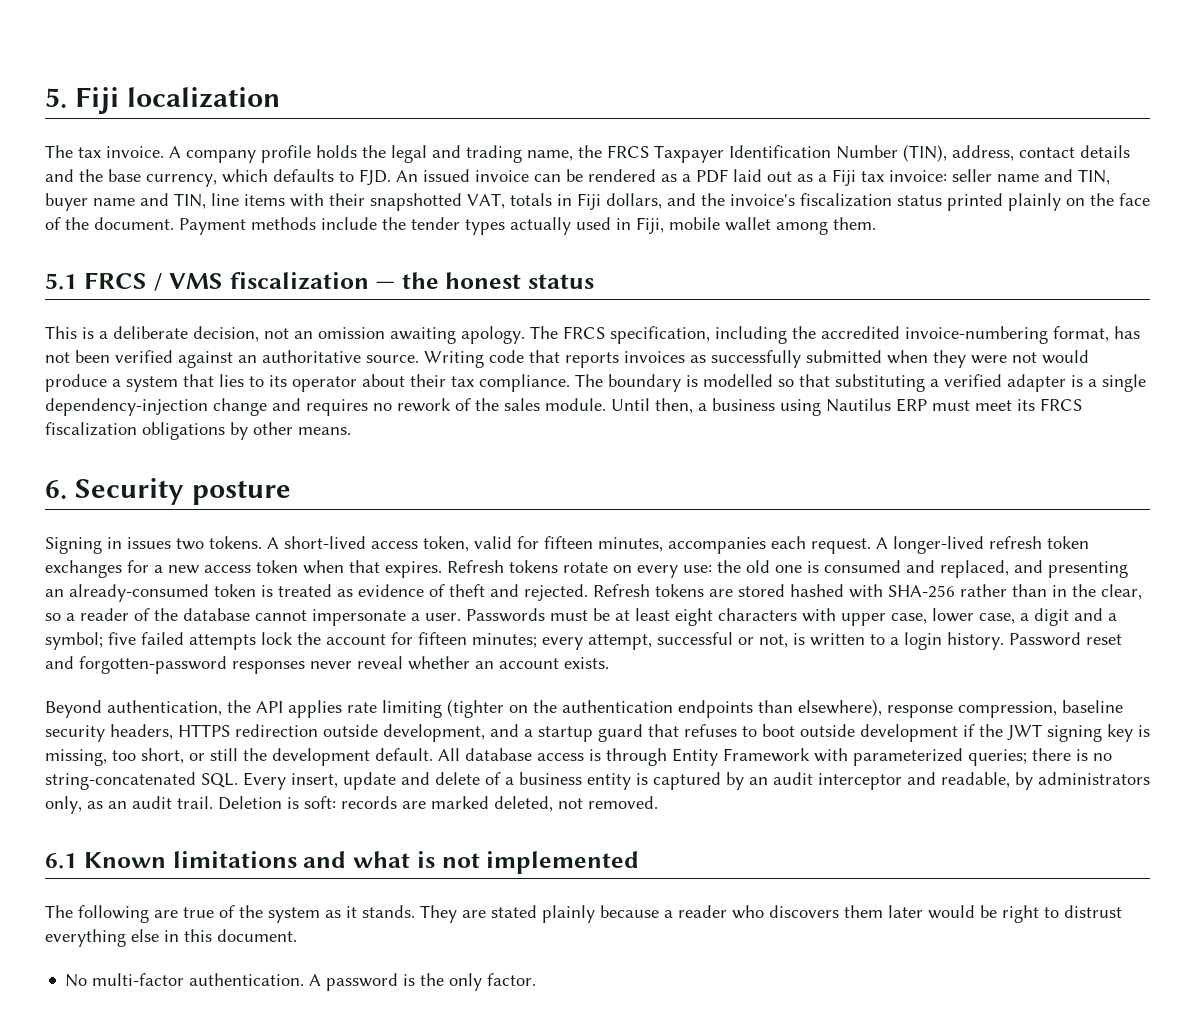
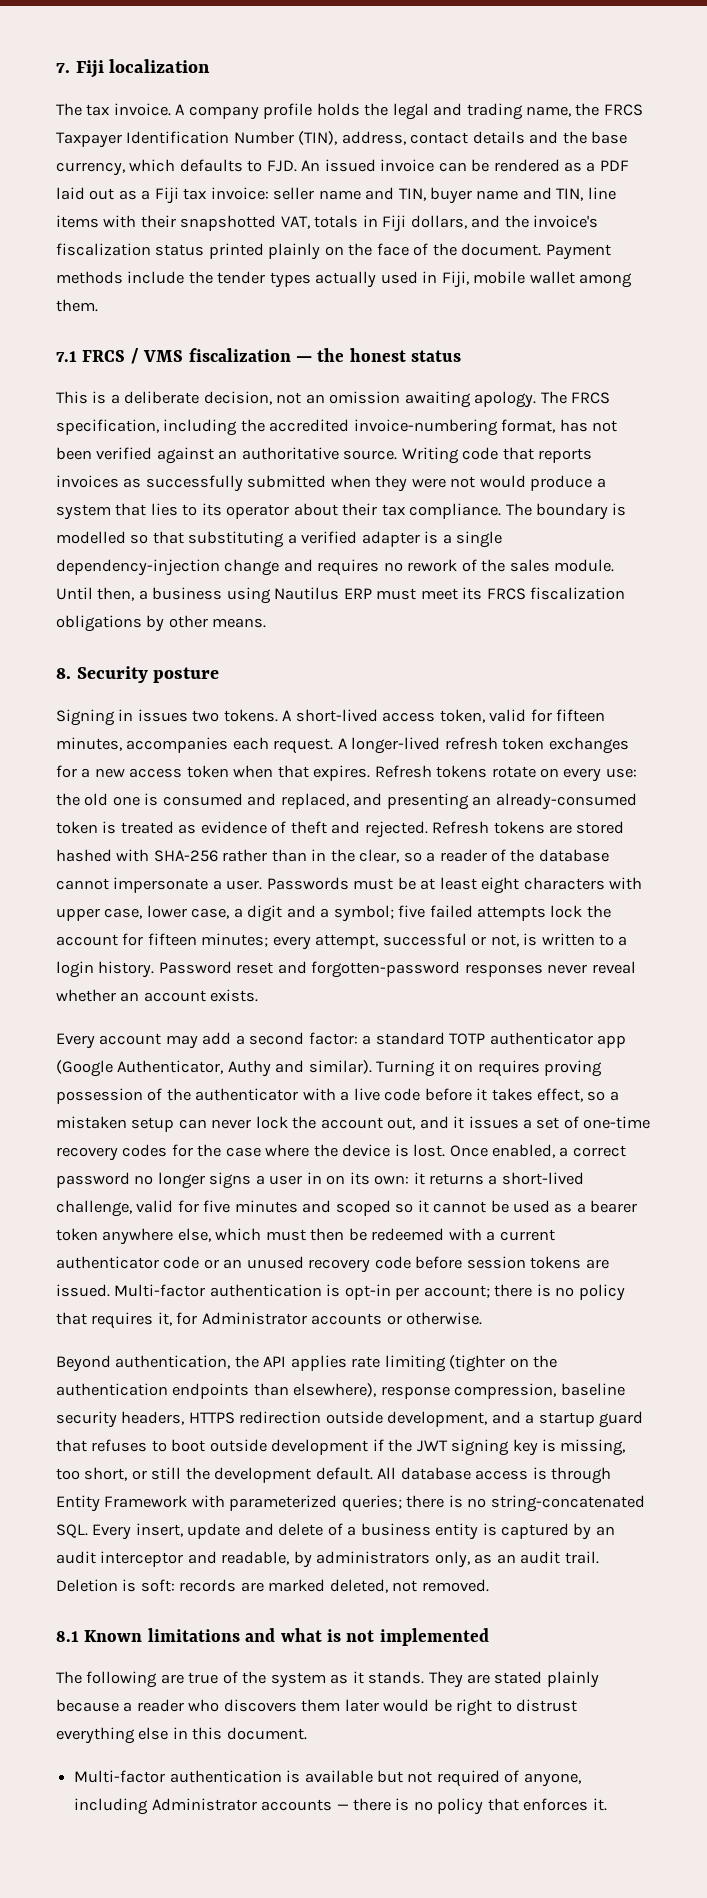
- 5. Fiji localization
+ 7. Fiji localization
- 5.1 FRCS / VMS fiscalization — the honest status
+ 7.1 FRCS / VMS fiscalization — the honest status
- 6. Security posture
+ 8. Security posture
+ Every account may add a second factor: a standard TOTP authenticator app (Google Authenticator, Authy and similar). Turning it on requires proving possession of the authenticator with a live code before it takes effect, so a mistaken setup can never lock the account out, and it issues a set of one-time recovery codes for the case where the device is lost. Once enabled, a correct password no longer signs a user in on its own: it returns a short-lived challenge, valid for five minutes and scoped so it cannot be used as a bearer token anywhere else, which must then be redeemed with a current authenticator code or an unused recovery code before session tokens are issued. Multi-factor authentication is opt-in per account; there is no policy that requires it, for Administrator accounts or otherwise.
- 6.1 Known limitations and what is not implemented
+ 8.1 Known limitations and what is not implemented
- No multi-factor authentication. A password is the only factor.
+ Multi-factor authentication is available but not required of anyone, including Administrator accounts — there is no policy that enforces it.

